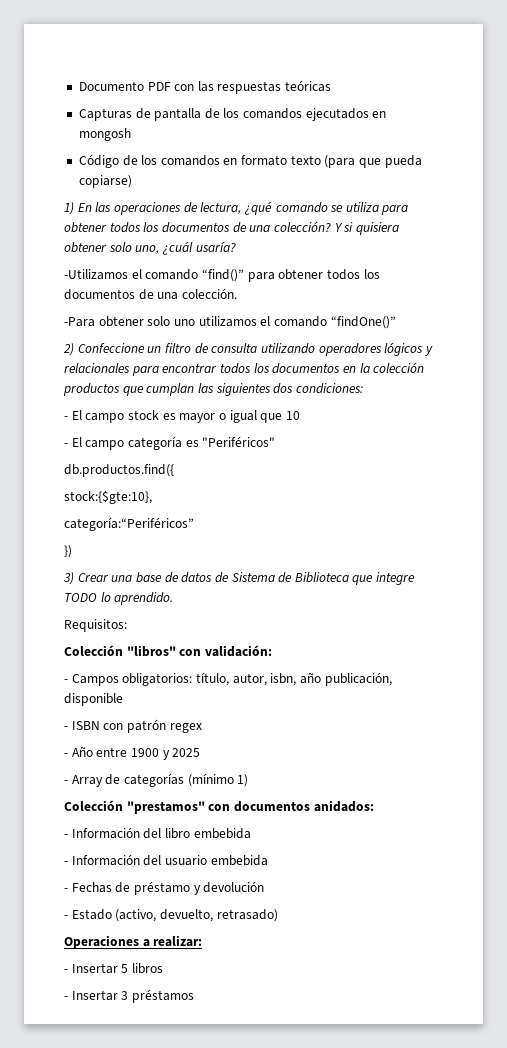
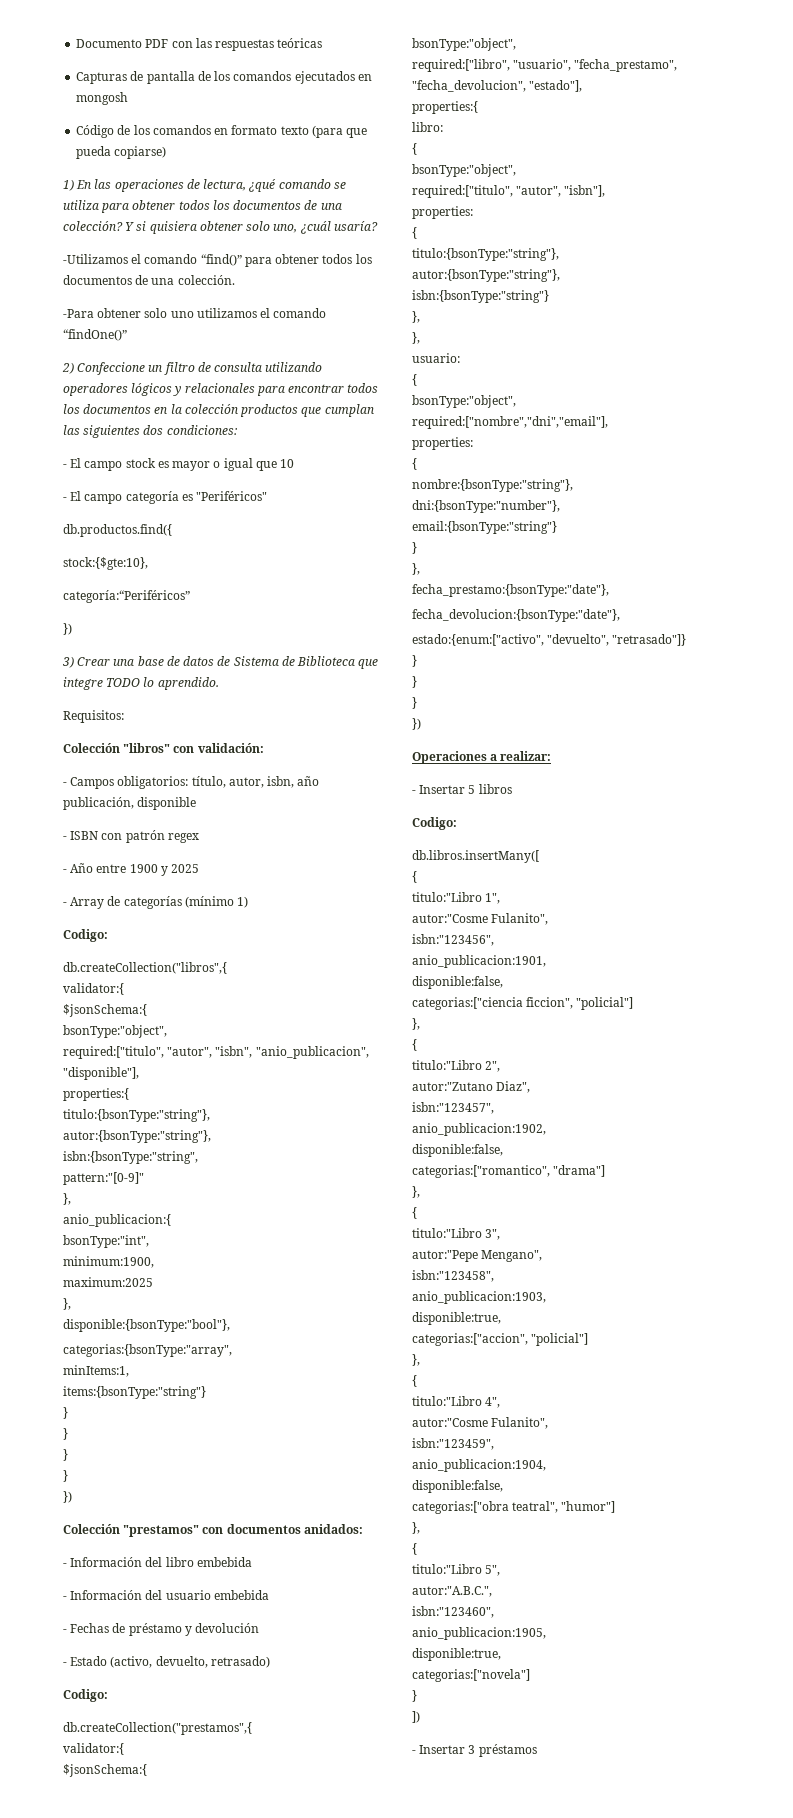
  - Array de categorías (mínimo 1)
+ Codigo:
+ db.createCollection("libros",{
+ validator:{
+ $jsonSchema:{
+ bsonType:"object",
+ required:["titulo", "autor", "isbn", "anio_publicacion", "disponible"],
+ properties:{
+ titulo:{bsonType:"string"},
+ autor:{bsonType:"string"},
+ isbn:{bsonType:"string",
+ pattern:"[0-9]"
+ },
+ anio_publicacion:{
+ bsonType:"int",
+ minimum:1900,
+ maximum:2025
+ },
+ disponible:{bsonType:"bool"},
+ categorias:{bsonType:"array",
+ minItems:1,
+ items:{bsonType:"string"}
+ }
+ }
+ }
+ }
+ })
  - Estado (activo, devuelto, retrasado)
+ Codigo:
+ db.createCollection("prestamos",{
+ validator:{
+ $jsonSchema:{
+ bsonType:"object",
+ required:["libro", "usuario", "fecha_prestamo", "fecha_devolucion", "estado"],
+ properties:{
+ libro:
+ {
+ bsonType:"object",
+ required:["titulo", "autor", "isbn"],
+ properties:
+ {
+ titulo:{bsonType:"string"},
+ autor:{bsonType:"string"},
+ isbn:{bsonType:"string"}
+ },
+ },
+ usuario:
+ {
+ bsonType:"object",
+ required:["nombre","dni","email"],
+ properties:
+ {
+ nombre:{bsonType:"string"},
+ dni:{bsonType:"number"},
+ email:{bsonType:"string"}
+ }
+ },
+ fecha_prestamo:{bsonType:"date"},
+ fecha_devolucion:{bsonType:"date"},
+ estado:{enum:["activo", "devuelto", "retrasado"]}
+ }
+ }
+ }
+ })
  - Insertar 5 libros
+ Codigo:
+ db.libros.insertMany([
+ {
+ titulo:"Libro 1",
+ autor:"Cosme Fulanito",
+ isbn:"123456",
+ anio_publicacion:1901,
+ disponible:false,
+ categorias:["ciencia ficcion", "policial"]
+ },
+ {
+ titulo:"Libro 2",
+ autor:"Zutano Diaz",
+ isbn:"123457",
+ anio_publicacion:1902,
+ disponible:false,
+ categorias:["romantico", "drama"]
+ },
+ {
+ titulo:"Libro 3",
+ autor:"Pepe Mengano",
+ isbn:"123458",
+ anio_publicacion:1903,
+ disponible:true,
+ categorias:["accion", "policial"]
+ },
+ {
+ titulo:"Libro 4",
+ autor:"Cosme Fulanito",
+ isbn:"123459",
+ anio_publicacion:1904,
+ disponible:false,
+ categorias:["obra teatral", "humor"]
+ },
+ {
+ titulo:"Libro 5",
+ autor:"A.B.C.",
+ isbn:"123460",
+ anio_publicacion:1905,
+ disponible:true,
+ categorias:["novela"]
+ }
+ ])

